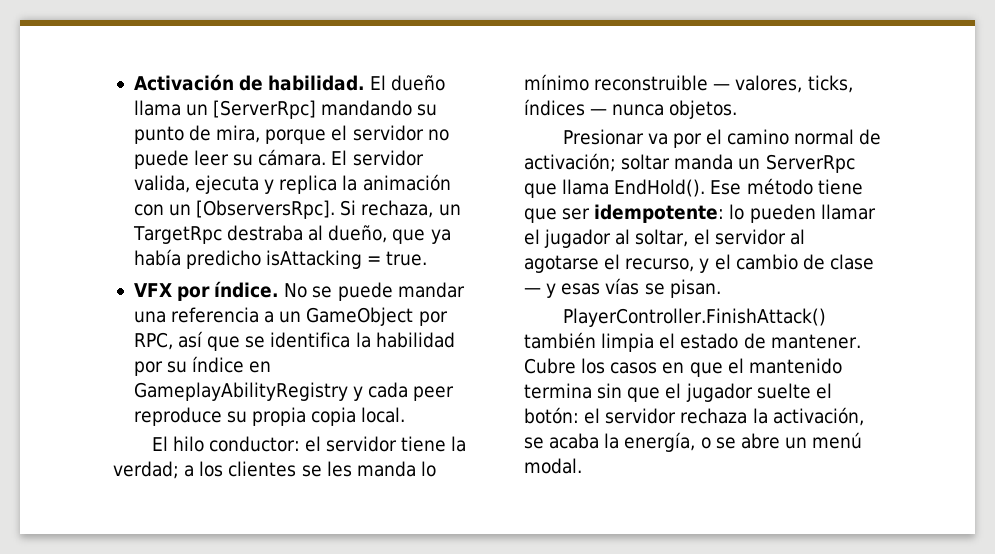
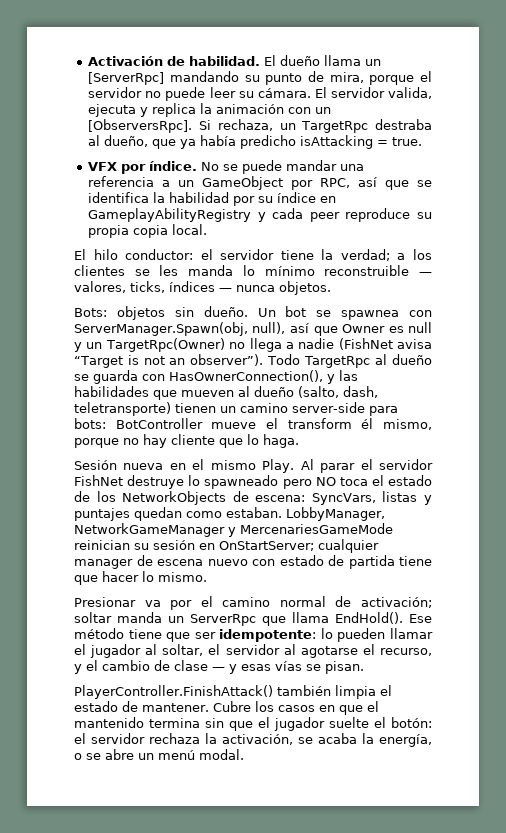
+ Bots: objetos sin dueño. Un bot se spawnea con ServerManager.Spawn(obj, null), así que Owner es null y un TargetRpc(Owner) no llega a nadie (FishNet avisa “Target is not an observer”). Todo TargetRpc al dueño se guarda con HasOwnerConnection(), y las habilidades que mueven al dueño (salto, dash, teletransporte) tienen un camino server-side para bots: BotController mueve el transform él mismo, porque no hay cliente que lo haga.
+ Sesión nueva en el mismo Play. Al parar el servidor FishNet destruye lo spawneado pero NO toca el estado de los NetworkObjects de escena: SyncVars, listas y puntajes quedan como estaban. LobbyManager, NetworkGameManager y MercenariesGameMode reinician su sesión en OnStartServer; cualquier manager de escena nuevo con estado de partida tiene que hacer lo mismo.

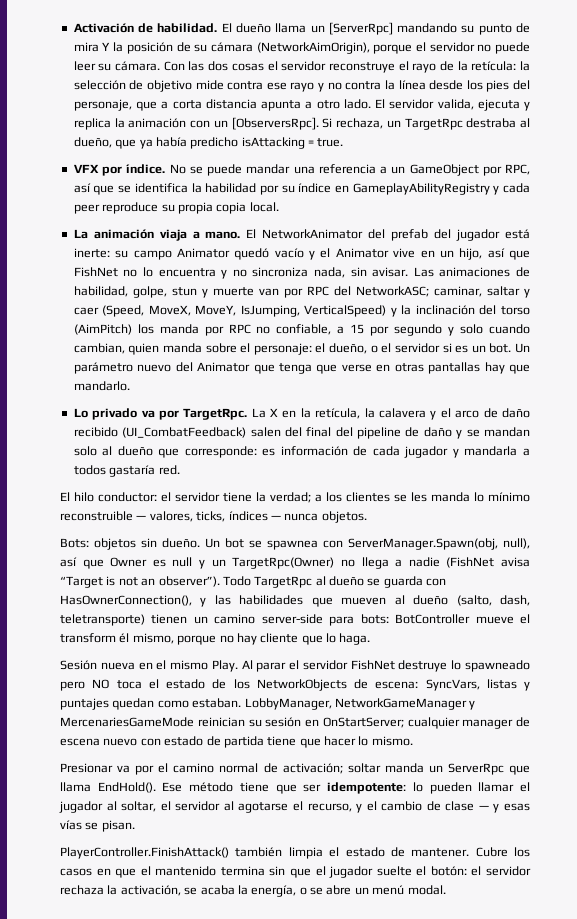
- El dueño llama un [ServerRpc] mandando su punto de mira, porque el servidor no puede leer su cámara.
+ El dueño llama un [ServerRpc] mandando su punto de mira Y la posición de su cámara (NetworkAimOrigin), porque el servidor no puede leer su cámara.
+ Con las dos cosas el servidor reconstruye el rayo de la retícula: la selección de objetivo mide contra ese rayo y no contra la línea desde los pies del personaje, que a corta distancia apunta a otro lado.
+ La animación viaja a mano. El NetworkAnimator del prefab del jugador está inerte: su campo Animator quedó vacío y el Animator vive en un hijo, así que FishNet no lo encuentra y no sincroniza nada, sin avisar. Las animaciones de habilidad, golpe, stun y muerte van por RPC del NetworkASC; caminar, saltar y caer (Speed, MoveX, MoveY, IsJumping, VerticalSpeed) y la inclinación del torso (AimPitch) los manda por RPC no confiable, a 15 por segundo y solo cuando cambian, quien manda sobre el personaje: el dueño, o el servidor si es un bot. Un parámetro nuevo del Animator que tenga que verse en otras pantallas hay que mandarlo.
+ Lo privado va por TargetRpc. La X en la retícula, la calavera y el arco de daño recibido (UI_CombatFeedback) salen del final del pipeline de daño y se mandan solo al dueño que corresponde: es información de cada jugador y mandarla a todos gastaría red.

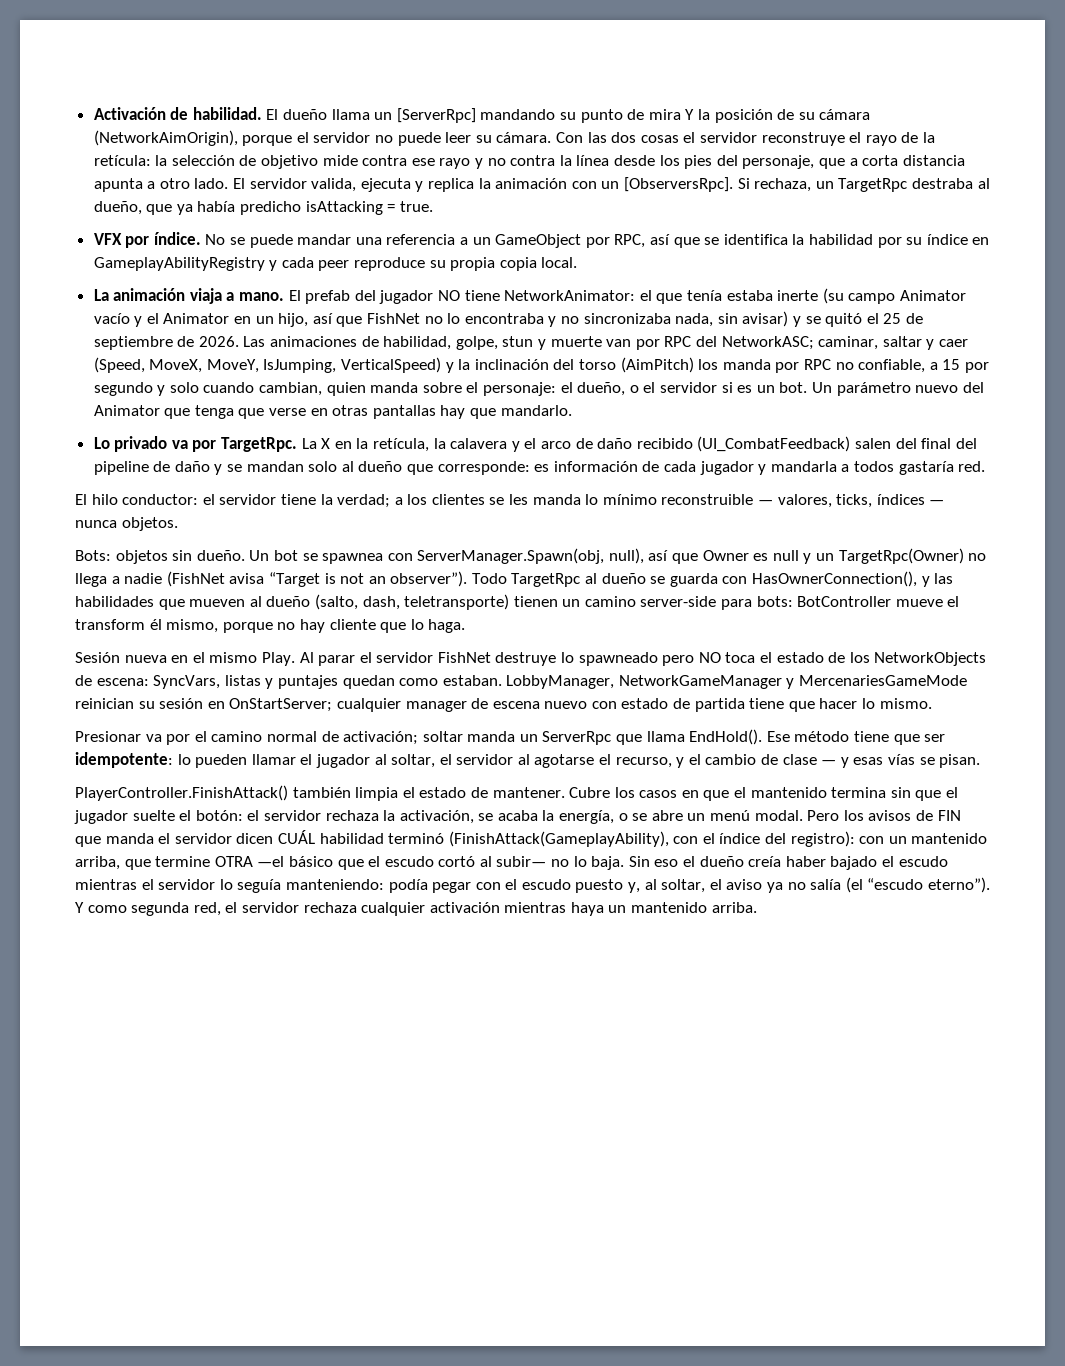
- El NetworkAnimator del prefab del jugador está inerte: su campo Animator quedó vacío y el Animator vive en un hijo, así que FishNet no lo encuentra y no sincroniza nada, sin avisar.
+ El prefab del jugador NO tiene NetworkAnimator: el que tenía estaba inerte (su campo Animator vacío y el Animator en un hijo, así que FishNet no lo encontraba y no sincronizaba nada, sin avisar) y se quitó el 25 de septiembre de 2026.
+ Pero los avisos de FIN que manda el servidor dicen CUÁL habilidad terminó (FinishAttack(GameplayAbility), con el índice del registro): con un mantenido arriba, que termine OTRA —el básico que el escudo cortó al subir— no lo baja. Sin eso el dueño creía haber bajado el escudo mientras el servidor lo seguía manteniendo: podía pegar con el escudo puesto y, al soltar, el aviso ya no salía (el “escudo eterno”). Y como segunda red, el servidor rechaza cualquier activación mientras haya un mantenido arriba.

